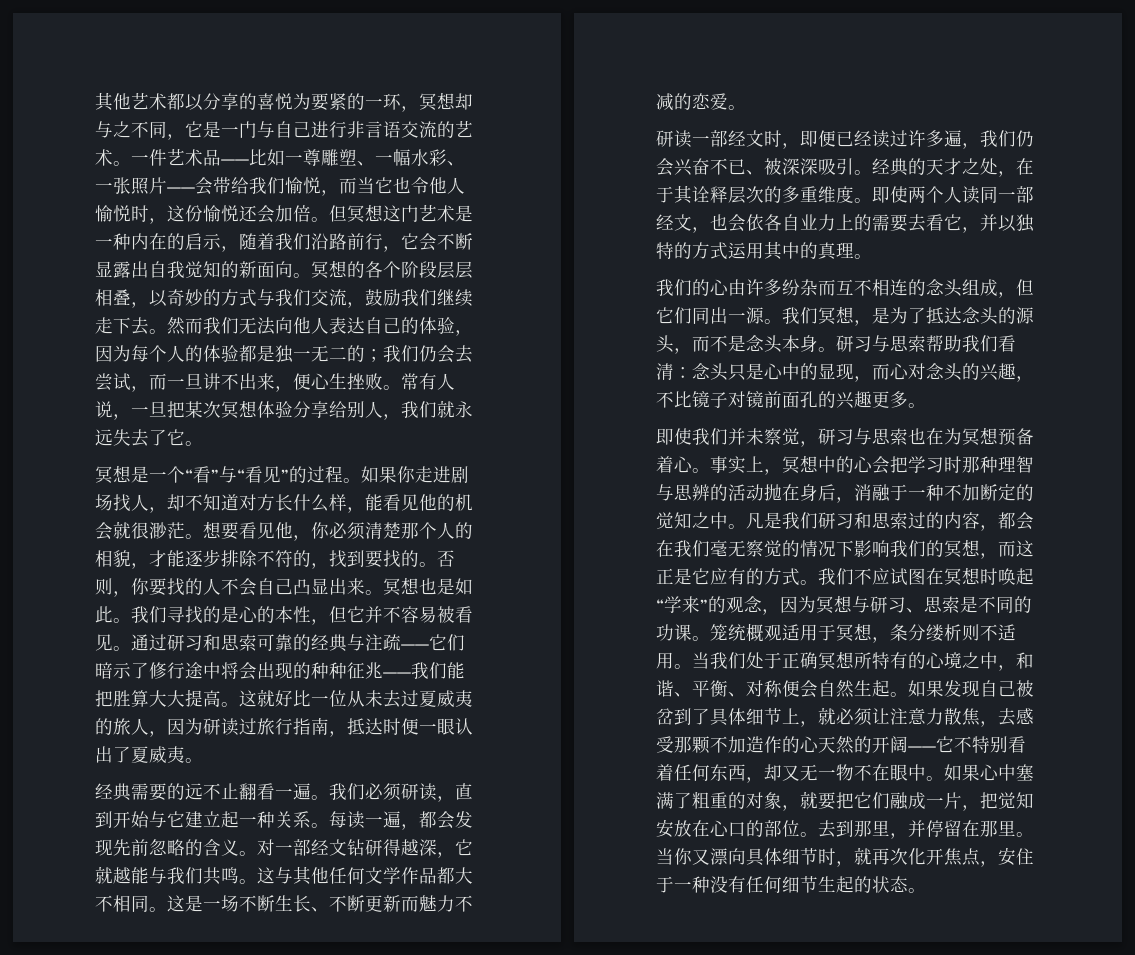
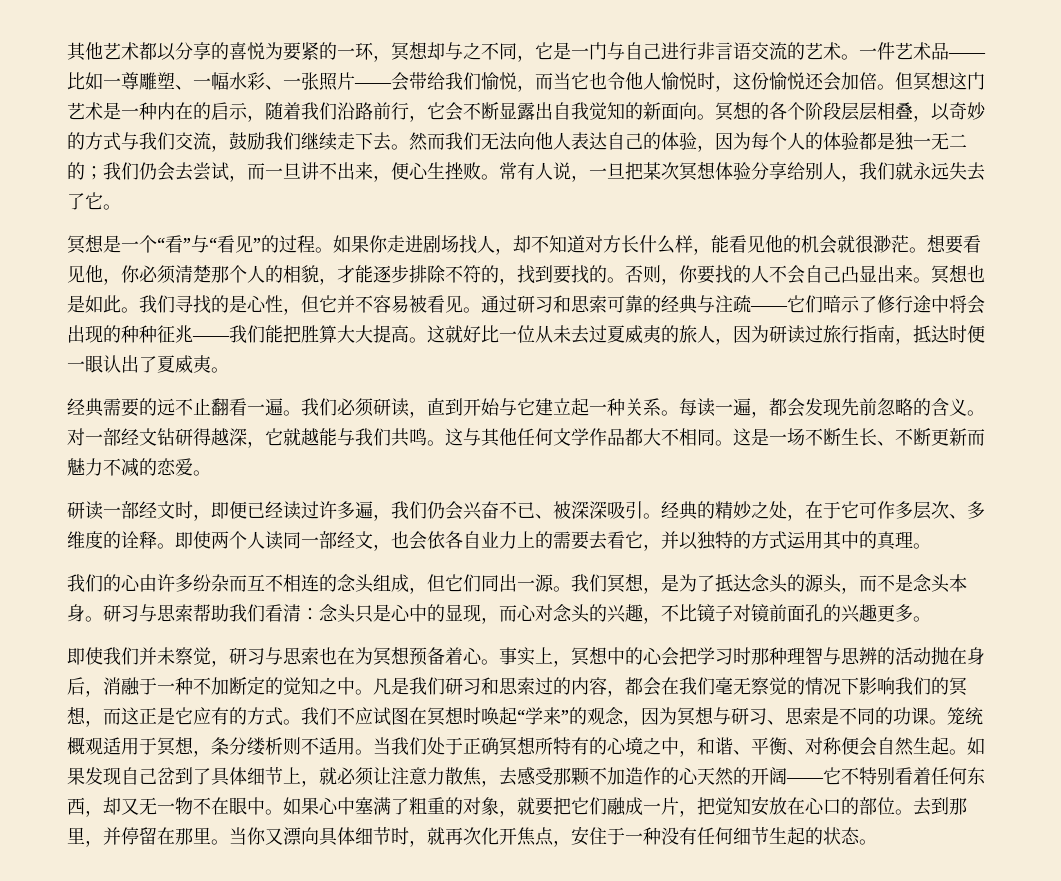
- 我们寻找的是心的本性，但它并不容易被看见。
+ 我们寻找的是心性，但它并不容易被看见。
- 经典的天才之处，在于其诠释层次的多重维度。
+ 经典的精妙之处，在于它可作多层次、多维度的诠释。
- 如果发现自己被岔到了具体细节上，就必须让注意力散焦，去感受那颗不加造作的心天然的开阔——它不特别看着任何东西，却又无一物不在眼中。
+ 如果发现自己岔到了具体细节上，就必须让注意力散焦，去感受那颗不加造作的心天然的开阔——它不特别看着任何东西，却又无一物不在眼中。

